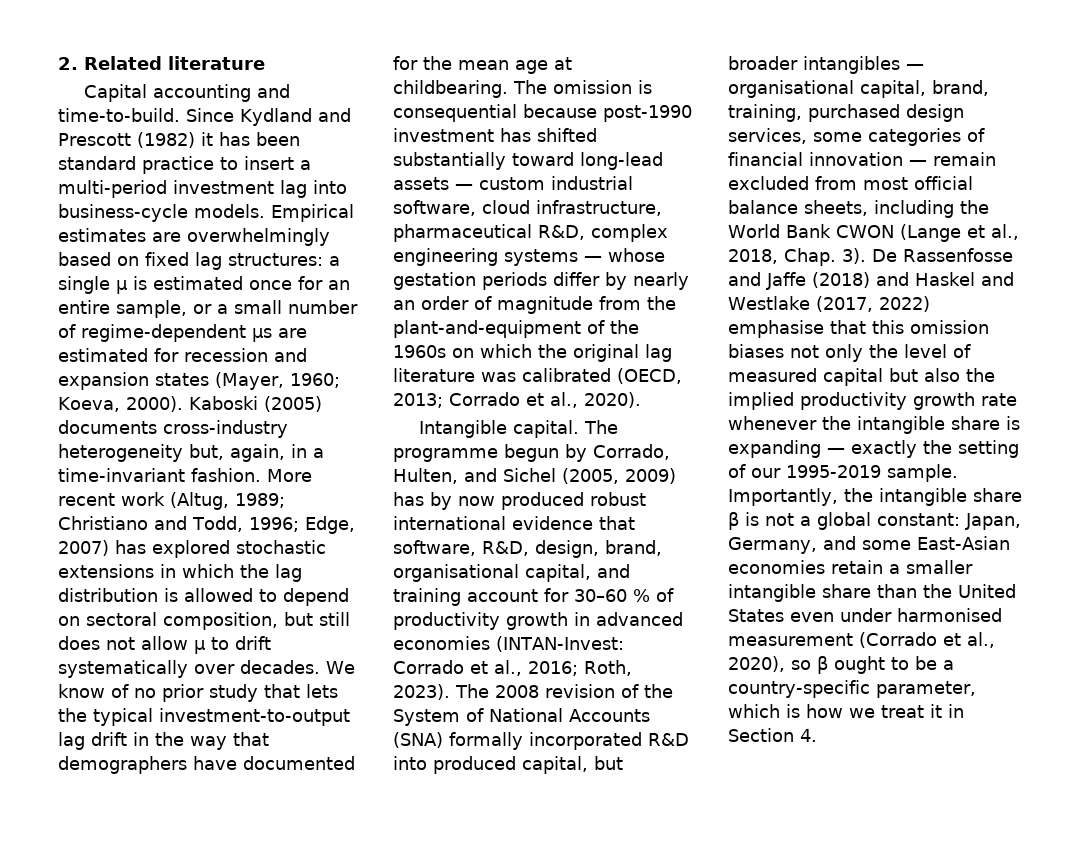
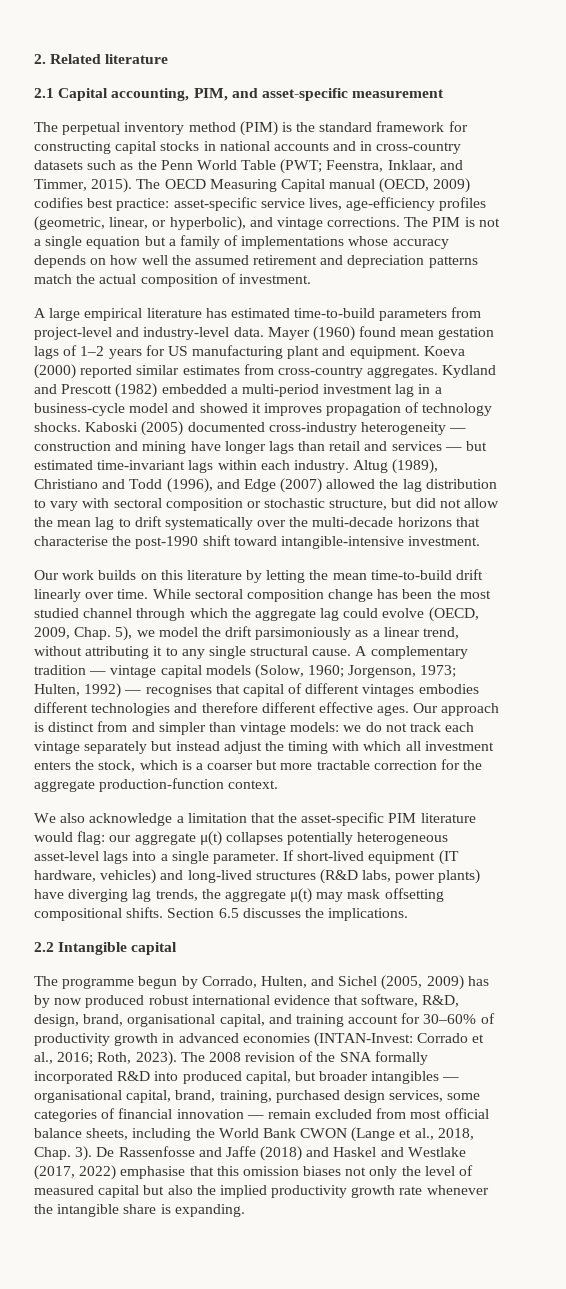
- Capital accounting and time-to-build. Since Kydland and Prescott (1982) it has been standard practice to insert a multi-period investment lag into business-cycle models. Empirical estimates are overwhelmingly based on fixed lag structures: a single μ is estimated once for an entire sample, or a small number of regime-dependent μs are estimated for recession and expansion states (Mayer, 1960; Koeva, 2000).
+ 2.1 Capital accounting, PIM, and asset-specific measurement
+ The perpetual inventory method (PIM) is the standard framework for constructing capital stocks in national accounts and in cross-country datasets such as the Penn World Table (PWT; Feenstra, Inklaar, and Timmer, 2015). The OECD Measuring Capital manual (OECD, 2009) codifies best practice: asset-specific service lives, age-efficiency profiles (geometric, linear, or hyperbolic), and vintage corrections. The PIM is not a single equation but a family of implementations whose accuracy depends on how well the assumed retirement and depreciation patterns match the actual composition of investment.
+ A large empirical literature has estimated time-to-build parameters from project-level and industry-level data. Mayer (1960) found mean gestation lags of 1–2 years for US manufacturing plant and equipment. Koeva (2000) reported similar estimates from cross-country aggregates. Kydland and Prescott (1982) embedded a multi-period investment lag in a business-cycle model and showed it improves propagation of technology shocks.
- Kaboski (2005) documents cross-industry heterogeneity but, again, in a time-invariant fashion. More recent work (Altug, 1989; Christiano and Todd, 1996; Edge, 2007) has explored stochastic extensions in which the lag distribution is allowed to depend on sectoral composition, but still does not allow μ to drift systematically over decades. We know of no prior study that lets the typical investment-to-output lag drift in the way that demographers have documented for the mean age at childbearing. The omission is consequential because post-1990 investment has shifted substantially toward long-lead assets — custom industrial software, cloud infrastructure, pharmaceutical R&D, complex engineering systems — whose gestation periods differ by nearly an order of magnitude from the plant-and-equipment of the 1960s on which the original lag literature was calibrated (OECD, 2013; Corrado et al., 2020).
- Intangible capital. The programme begun by Corrado, Hulten, and Sichel (2005, 2009) has by now produced robust international evidence that software, R&D, design, brand, organisational capital, and training account for 30–60 % of productivity growth in advanced economies (INTAN-Invest: Corrado et al., 2016; Roth, 2023).
+ Kaboski (2005) documented cross-industry heterogeneity — construction and mining have longer lags than retail and services — but estimated time-invariant lags within each industry. Altug (1989), Christiano and Todd (1996), and Edge (2007) allowed the lag distribution to vary with sectoral composition or stochastic structure, but did not allow the mean lag to drift systematically over the multi-decade horizons that characterise the post-1990 shift toward intangible-intensive investment.
+ Our work builds on this literature by letting the mean time-to-build drift linearly over time. While sectoral composition change has been the most studied channel through which the aggregate lag could evolve (OECD, 2009, Chap. 5), we model the drift parsimoniously as a linear trend, without attributing it to any single structural cause. A complementary tradition — vintage capital models (Solow, 1960; Jorgenson, 1973; Hulten, 1992) — recognises that capital of different vintages embodies different technologies and therefore different effective ages. Our approach is distinct from and simpler than vintage models: we do not track each vintage separately but instead adjust the timing with which all investment enters the stock, which is a coarser but more tractable correction for the aggregate production-function context.
+ We also acknowledge a limitation that the asset-specific PIM literature would flag: our aggregate μ(t) collapses potentially heterogeneous asset-level lags into a single parameter. If short-lived equipment (IT hardware, vehicles) and long-lived structures (R&D labs, power plants) have diverging lag trends, the aggregate μ(t) may mask offsetting compositional shifts. Section 6.5 discusses the implications.
+ 2.2 Intangible capital
+ The programme begun by Corrado, Hulten, and Sichel (2005, 2009) has by now produced robust international evidence that software, R&D, design, brand, organisational capital, and training account for 30–60% of productivity growth in advanced economies (INTAN-Invest: Corrado et al., 2016; Roth, 2023).
- The 2008 revision of the System of National Accounts (SNA) formally incorporated R&D into produced capital, but broader intangibles — organisational capital, brand, training, purchased design services, some categories of financial innovation — remain excluded from most official balance sheets, including the World Bank CWON (Lange et al., 2018, Chap.
+ The 2008 revision of the SNA formally incorporated R&D into produced capital, but broader intangibles — organisational capital, brand, training, purchased design services, some categories of financial innovation — remain excluded from most official balance sheets, including the World Bank CWON (Lange et al., 2018, Chap.
- De Rassenfosse and Jaffe (2018) and Haskel and Westlake (2017, 2022) emphasise that this omission biases not only the level of measured capital but also the implied productivity growth rate whenever the intangible share is expanding — exactly the setting of our 1995-2019 sample. Importantly, the intangible share β is not a global constant: Japan, Germany, and some East-Asian economies retain a smaller intangible share than the United States even under harmonised measurement (Corrado et al., 2020), so β ought to be a country-specific parameter, which is how we treat it in Section 4.
+ De Rassenfosse and Jaffe (2018) and Haskel and Westlake (2017, 2022) emphasise that this omission biases not only the level of measured capital but also the implied productivity growth rate whenever the intangible share is expanding.

